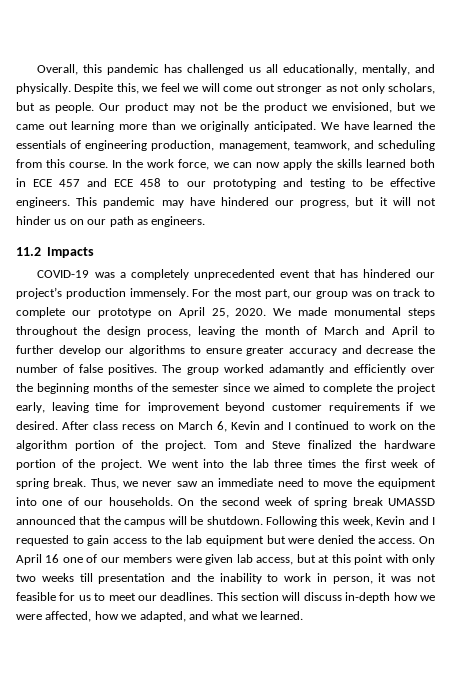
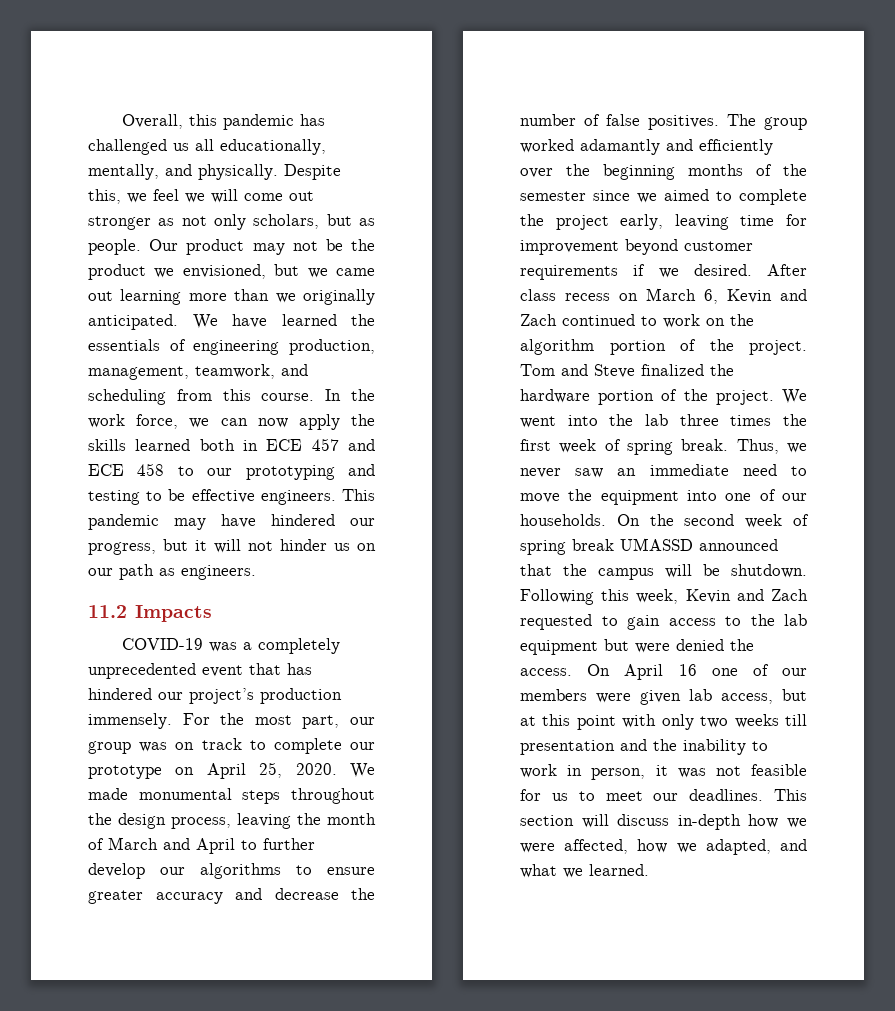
- After class recess on March 6, Kevin and I continued to work on the algorithm portion of the project.
+ After class recess on March 6, Kevin and Zach continued to work on the algorithm portion of the project.
- Following this week, Kevin and I requested to gain access to the lab equipment but were denied the access.
+ Following this week, Kevin and Zach requested to gain access to the lab equipment but were denied the access.

